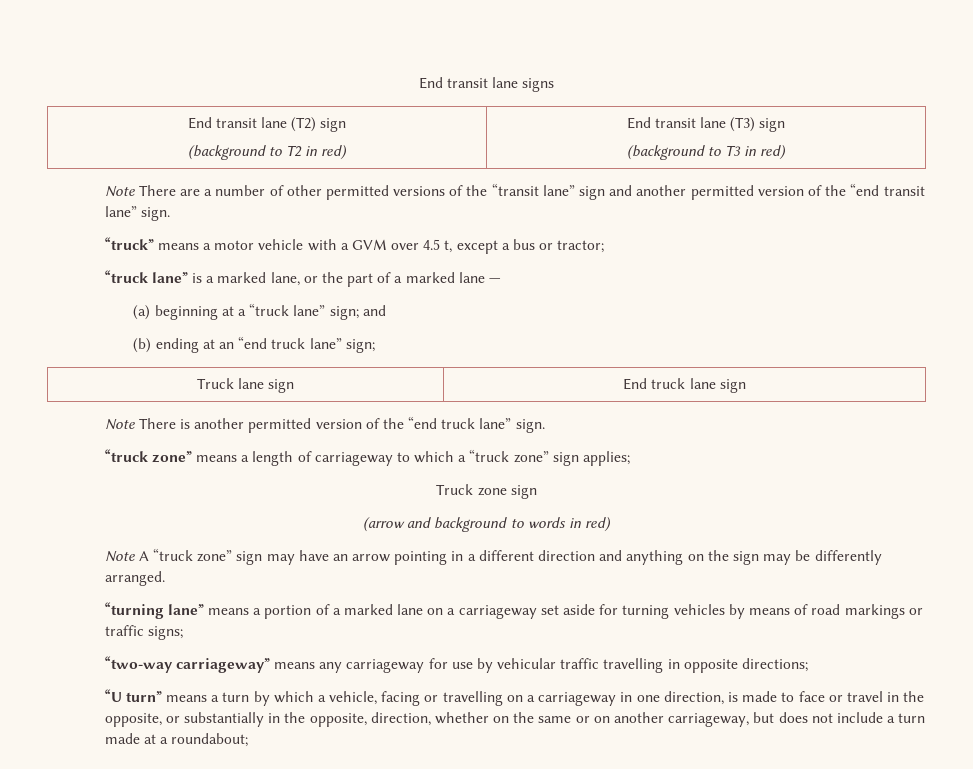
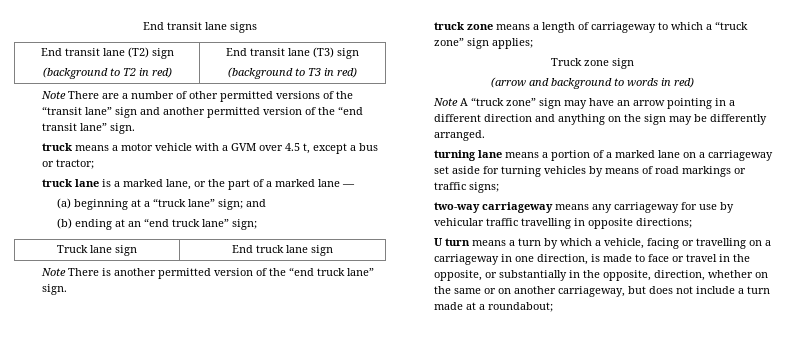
- “truck” means a motor vehicle with a GVM over 4.5 t, except a bus or tractor;
+ truck means a motor vehicle with a GVM over 4.5 t, except a bus or tractor;
- “truck lane” is a marked lane, or the part of a marked lane —
+ truck lane is a marked lane, or the part of a marked lane —
- “truck zone” means a length of carriageway to which a “truck zone” sign applies;
+ truck zone means a length of carriageway to which a “truck zone” sign applies;
- “turning lane” means a portion of a marked lane on a carriageway set aside for turning vehicles by means of road markings or traffic signs;
+ turning lane means a portion of a marked lane on a carriageway set aside for turning vehicles by means of road markings or traffic signs;
- “two-way carriageway” means any carriageway for use by vehicular traffic travelling in opposite directions;
+ two-way carriageway means any carriageway for use by vehicular traffic travelling in opposite directions;
- “U turn” means a turn by which a vehicle, facing or travelling on a carriageway in one direction, is made to face or travel in the opposite, or substantially in the opposite, direction, whether on the same or on another carriageway, but does not include a turn made at a roundabout;
+ U turn means a turn by which a vehicle, facing or travelling on a carriageway in one direction, is made to face or travel in the opposite, or substantially in the opposite, direction, whether on the same or on another carriageway, but does not include a turn made at a roundabout;

